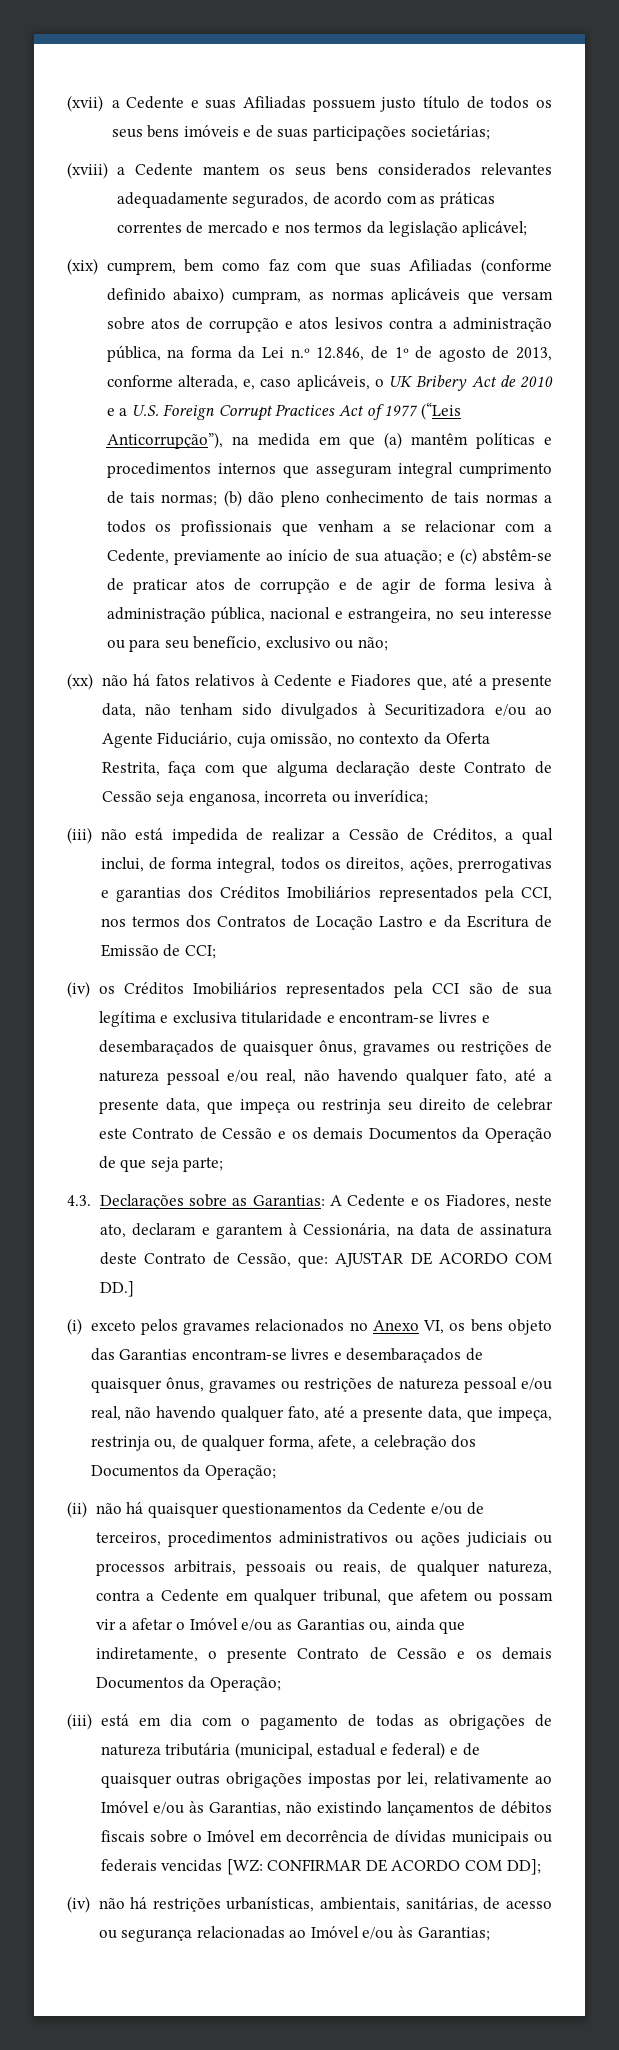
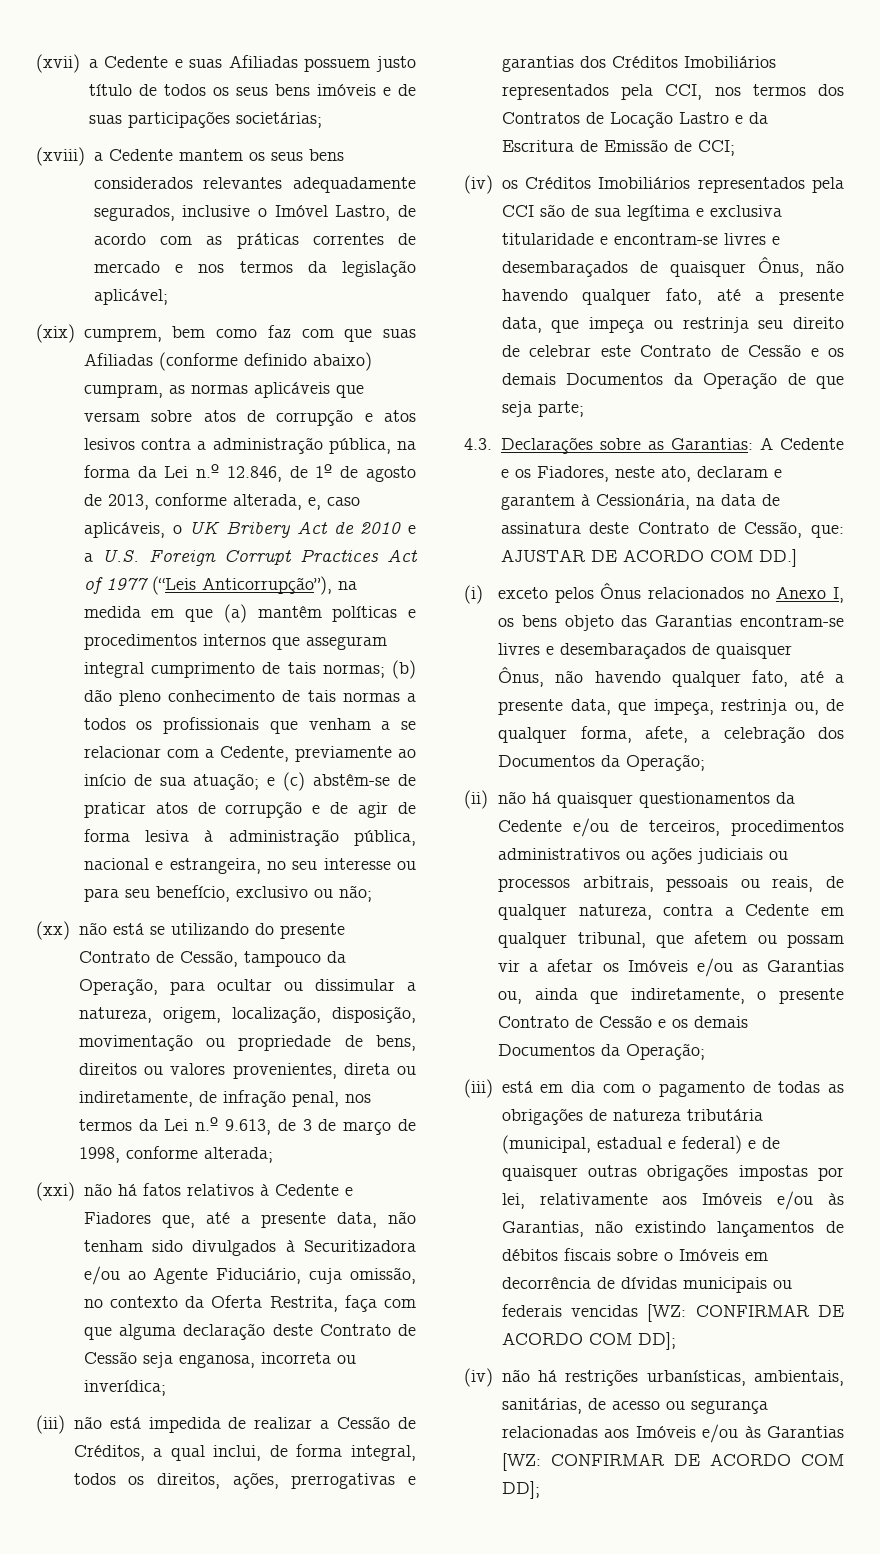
- (xviii) a Cedente mantem os seus bens considerados relevantes adequadamente segurados, de acordo com as práticas correntes de mercado e nos termos da legislação aplicável;
+ (xviii) a Cedente mantem os seus bens considerados relevantes adequadamente segurados, inclusive o Imóvel Lastro, de acordo com as práticas correntes de mercado e nos termos da legislação aplicável;
- (xx) não há fatos relativos à Cedente e Fiadores que, até a presente data, não tenham sido divulgados à Securitizadora e/ou ao Agente Fiduciário, cuja omissão, no contexto da Oferta Restrita, faça com que alguma declaração deste Contrato de Cessão seja enganosa, incorreta ou inverídica;
+ (xx) não está se utilizando do presente Contrato de Cessão, tampouco da Operação, para ocultar ou dissimular a natureza, origem, localização, disposição, movimentação ou propriedade de bens, direitos ou valores provenientes, direta ou indiretamente, de infração penal, nos termos da Lei n.º 9.613, de 3 de março de 1998, conforme alterada;
+ (xxi) não há fatos relativos à Cedente e Fiadores que, até a presente data, não tenham sido divulgados à Securitizadora e/ou ao Agente Fiduciário, cuja omissão, no contexto da Oferta Restrita, faça com que alguma declaração deste Contrato de Cessão seja enganosa, incorreta ou inverídica;
- (iv) os Créditos Imobiliários representados pela CCI são de sua legítima e exclusiva titularidade e encontram-se livres e desembaraçados de quaisquer ônus, gravames ou restrições de natureza pessoal e/ou real, não havendo qualquer fato, até a presente data, que impeça ou restrinja seu direito de celebrar este Contrato de Cessão e os demais Documentos da Operação de que seja parte;
+ (iv) os Créditos Imobiliários representados pela CCI são de sua legítima e exclusiva titularidade e encontram-se livres e desembaraçados de quaisquer Ônus, não havendo qualquer fato, até a presente data, que impeça ou restrinja seu direito de celebrar este Contrato de Cessão e os demais Documentos da Operação de que seja parte;
- (i) exceto pelos gravames relacionados no Anexo VI, os bens objeto das Garantias encontram-se livres e desembaraçados de quaisquer ônus, gravames ou restrições de natureza pessoal e/ou real, não havendo qualquer fato, até a presente data, que impeça, restrinja ou, de qualquer forma, afete, a celebração dos Documentos da Operação;
+ (i) exceto pelos Ônus relacionados no Anexo I, os bens objeto das Garantias encontram-se livres e desembaraçados de quaisquer Ônus, não havendo qualquer fato, até a presente data, que impeça, restrinja ou, de qualquer forma, afete, a celebração dos Documentos da Operação;
- (ii) não há quaisquer questionamentos da Cedente e/ou de terceiros, procedimentos administrativos ou ações judiciais ou processos arbitrais, pessoais ou reais, de qualquer natureza, contra a Cedente em qualquer tribunal, que afetem ou possam vir a afetar o Imóvel e/ou as Garantias ou, ainda que indiretamente, o presente Contrato de Cessão e os demais Documentos da Operação;
+ (ii) não há quaisquer questionamentos da Cedente e/ou de terceiros, procedimentos administrativos ou ações judiciais ou processos arbitrais, pessoais ou reais, de qualquer natureza, contra a Cedente em qualquer tribunal, que afetem ou possam vir a afetar os Imóveis e/ou as Garantias ou, ainda que indiretamente, o presente Contrato de Cessão e os demais Documentos da Operação;
- (iii) está em dia com o pagamento de todas as obrigações de natureza tributária (municipal, estadual e federal) e de quaisquer outras obrigações impostas por lei, relativamente ao Imóvel e/ou às Garantias, não existindo lançamentos de débitos fiscais sobre o Imóvel em decorrência de dívidas municipais ou federais vencidas [WZ: CONFIRMAR DE ACORDO COM DD];
+ (iii) está em dia com o pagamento de todas as obrigações de natureza tributária (municipal, estadual e federal) e de quaisquer outras obrigações impostas por lei, relativamente aos Imóveis e/ou às Garantias, não existindo lançamentos de débitos fiscais sobre o Imóveis em decorrência de dívidas municipais ou federais vencidas [WZ: CONFIRMAR DE ACORDO COM DD];
- (iv) não há restrições urbanísticas, ambientais, sanitárias, de acesso ou segurança relacionadas ao Imóvel e/ou às Garantias;
+ (iv) não há restrições urbanísticas, ambientais, sanitárias, de acesso ou segurança relacionadas aos Imóveis e/ou às Garantias [WZ: CONFIRMAR DE ACORDO COM DD];

